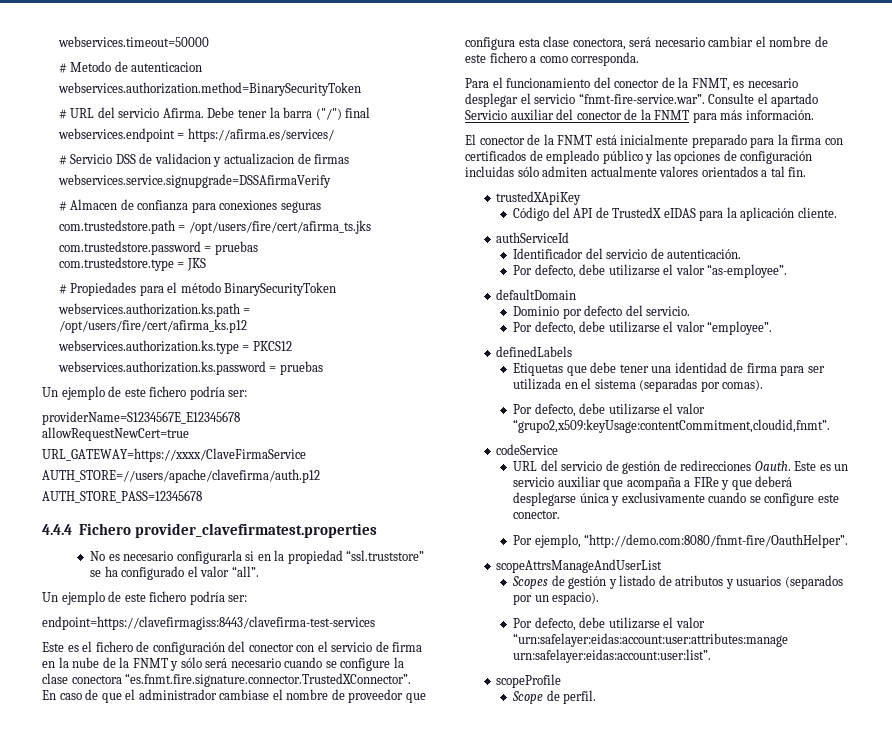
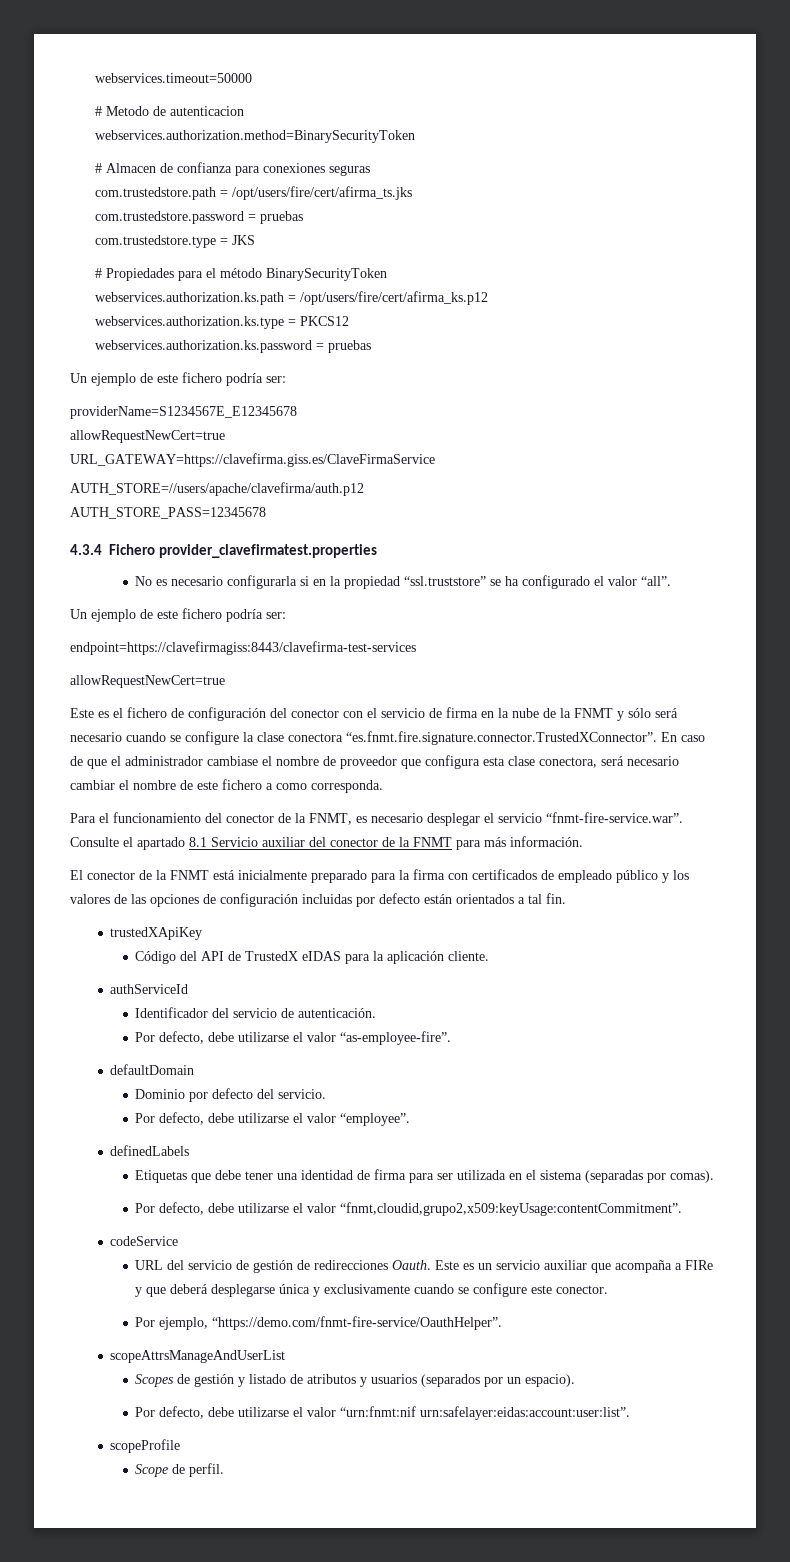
- # URL del servicio Afirma. Debe tener la barra ("/") final
- webservices.endpoint = https://afirma.es/services/
- # Servicio DSS de validacion y actualizacion de firmas
- webservices.service.signupgrade=DSSAfirmaVerify
- URL_GATEWAY=https://xxxx/ClaveFirmaService
+ URL_GATEWAY=https://clavefirma.giss.es/ClaveFirmaService
- 4.4.4 Fichero provider_clavefirmatest.properties
+ 4.3.4 Fichero provider_clavefirmatest.properties
  endpoint=https://clavefirmagiss:8443/clavefirma-test-services
+ allowRequestNewCert=true
- Para el funcionamiento del conector de la FNMT, es necesario desplegar el servicio “fnmt-fire-service.war”. Consulte el apartado Servicio auxiliar del conector de la FNMT para más información.
+ Para el funcionamiento del conector de la FNMT, es necesario desplegar el servicio “fnmt-fire-service.war”. Consulte el apartado 8.1 Servicio auxiliar del conector de la FNMT para más información.
- El conector de la FNMT está inicialmente preparado para la firma con certificados de empleado público y las opciones de configuración incluidas sólo admiten actualmente valores orientados a tal fin.
+ El conector de la FNMT está inicialmente preparado para la firma con certificados de empleado público y los valores de las opciones de configuración incluidas por defecto están orientados a tal fin.
- Por defecto, debe utilizarse el valor “as-employee”.
+ Por defecto, debe utilizarse el valor “as-employee-fire”.
- Por defecto, debe utilizarse el valor “grupo2,x509:keyUsage:contentCommitment,cloudid,fnmt”.
+ Por defecto, debe utilizarse el valor “fnmt,cloudid,grupo2,x509:keyUsage:contentCommitment”.
- Por ejemplo, “http://demo.com:8080/fnmt-fire/OauthHelper”.
+ Por ejemplo, “https://demo.com/fnmt-fire-service/OauthHelper”.
- Por defecto, debe utilizarse el valor “urn:safelayer:eidas:account:user:attributes:manage urn:safelayer:eidas:account:user:list”.
+ Por defecto, debe utilizarse el valor “urn:fnmt:nif urn:safelayer:eidas:account:user:list”.

